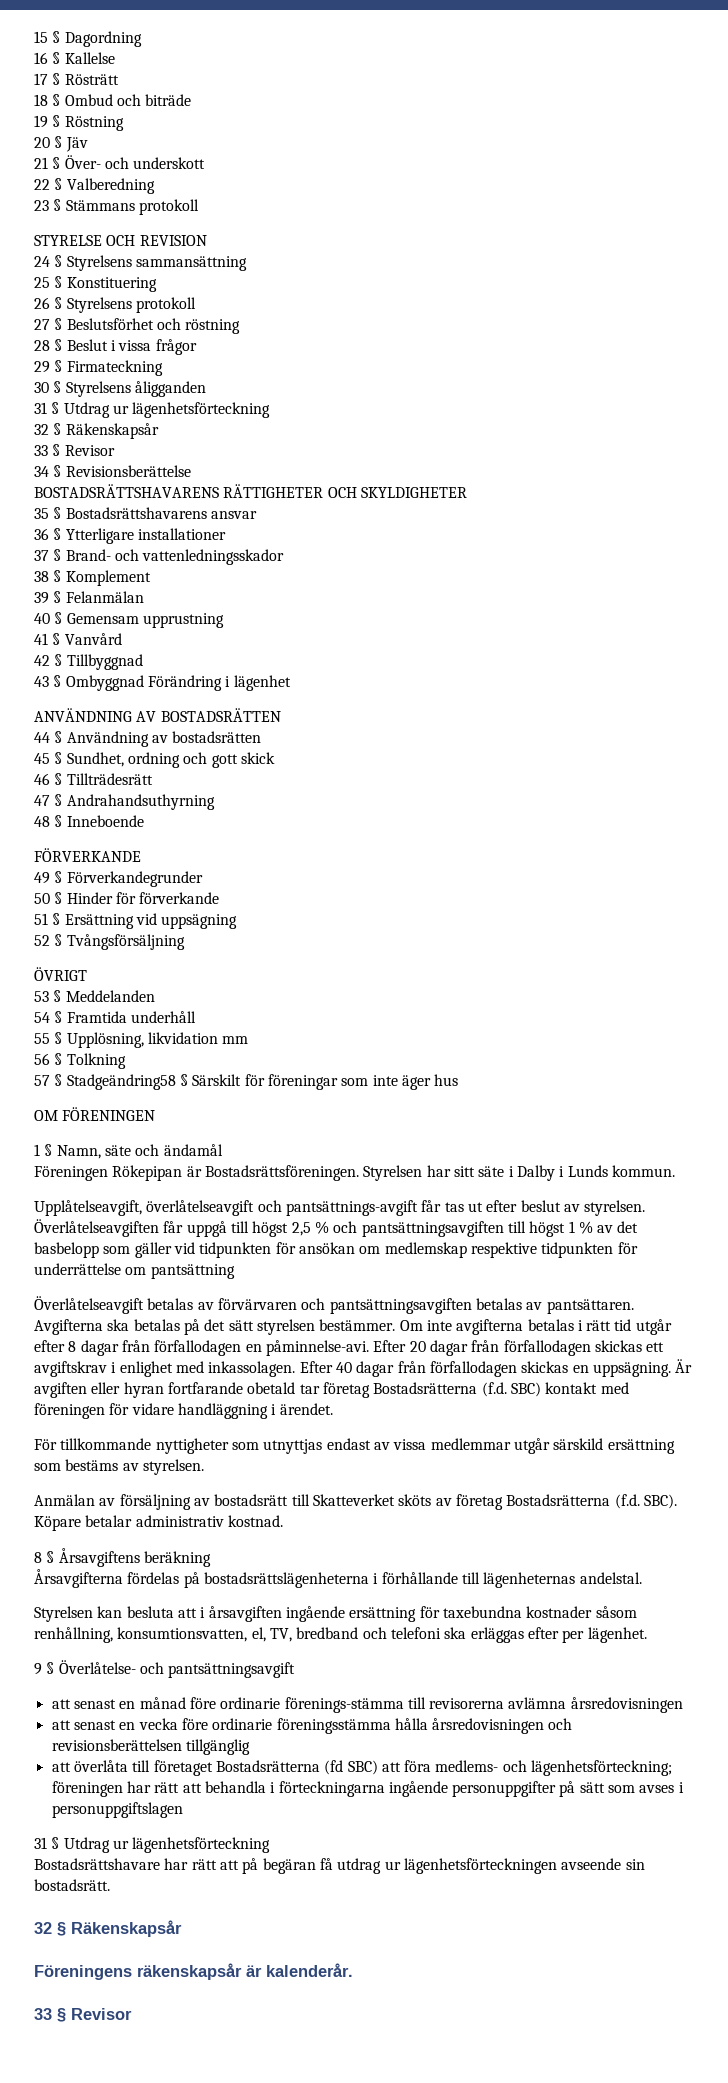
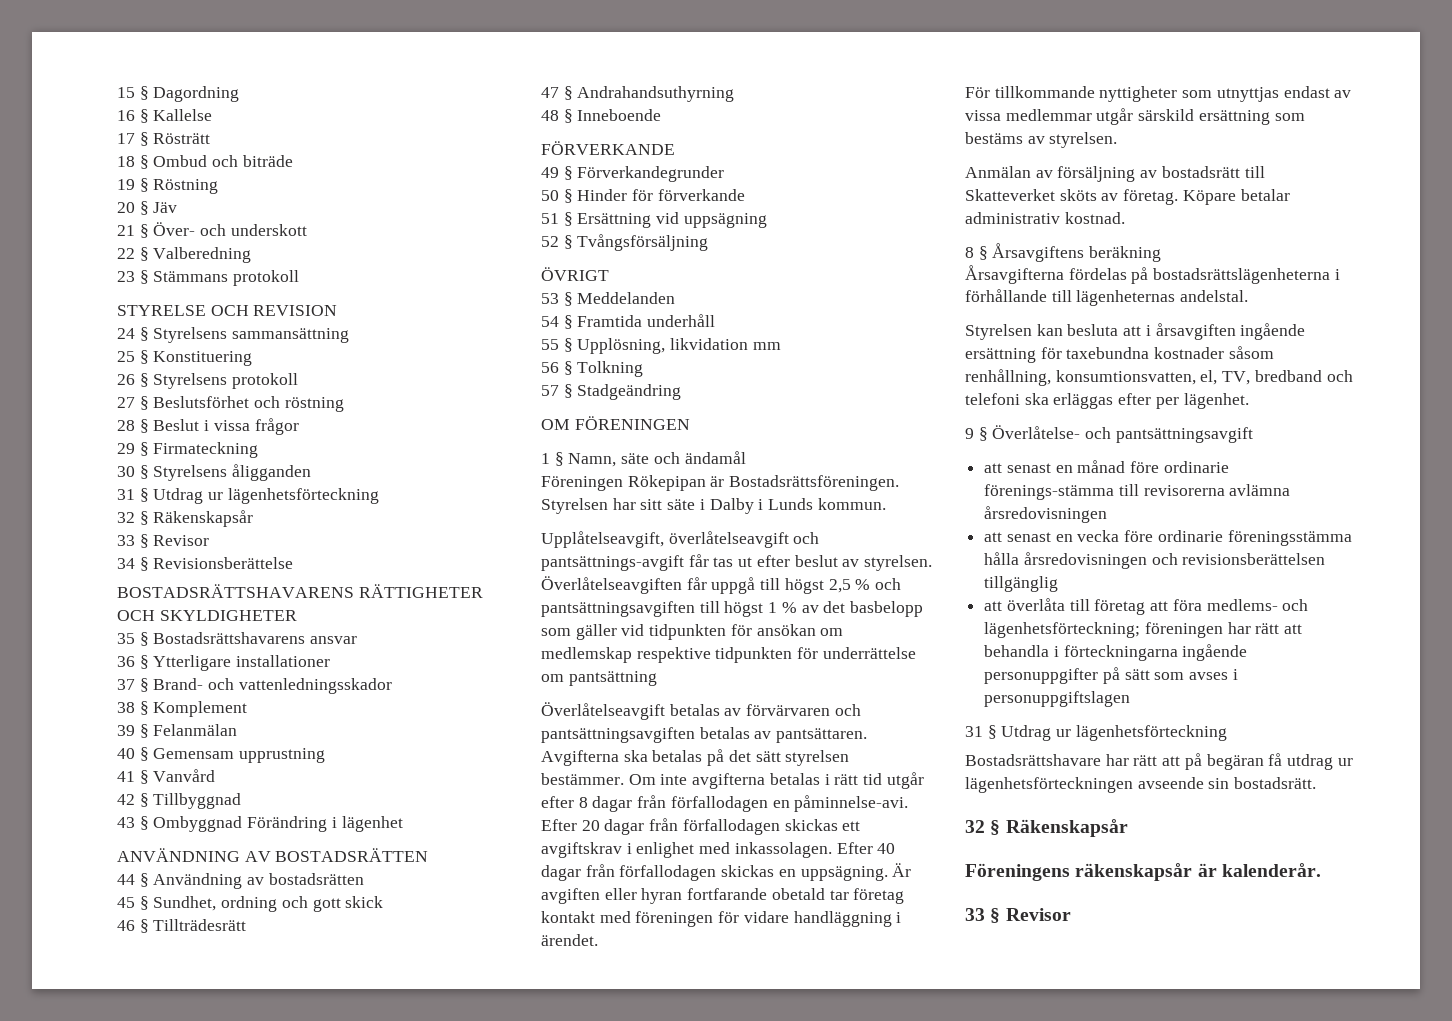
- 57 § Stadgeändring58 § Särskilt för föreningar som inte äger hus
+ 57 § Stadgeändring
- Är avgiften eller hyran fortfarande obetald tar företag Bostadsrätterna (f.d. SBC) kontakt med föreningen för vidare handläggning i ärendet.
+ Är avgiften eller hyran fortfarande obetald tar företag kontakt med föreningen för vidare handläggning i ärendet.
- Anmälan av försäljning av bostadsrätt till Skatteverket sköts av företag Bostadsrätterna (f.d. SBC).
+ Anmälan av försäljning av bostadsrätt till Skatteverket sköts av företag.
- att överlåta till företaget Bostadsrätterna (fd SBC) att föra medlems- och lägenhetsförteckning; föreningen har rätt att behandla i förteckningarna ingående personuppgifter på sätt som avses i personuppgiftslagen
+ att överlåta till företag att föra medlems- och lägenhetsförteckning; föreningen har rätt att behandla i förteckningarna ingående personuppgifter på sätt som avses i personuppgiftslagen

